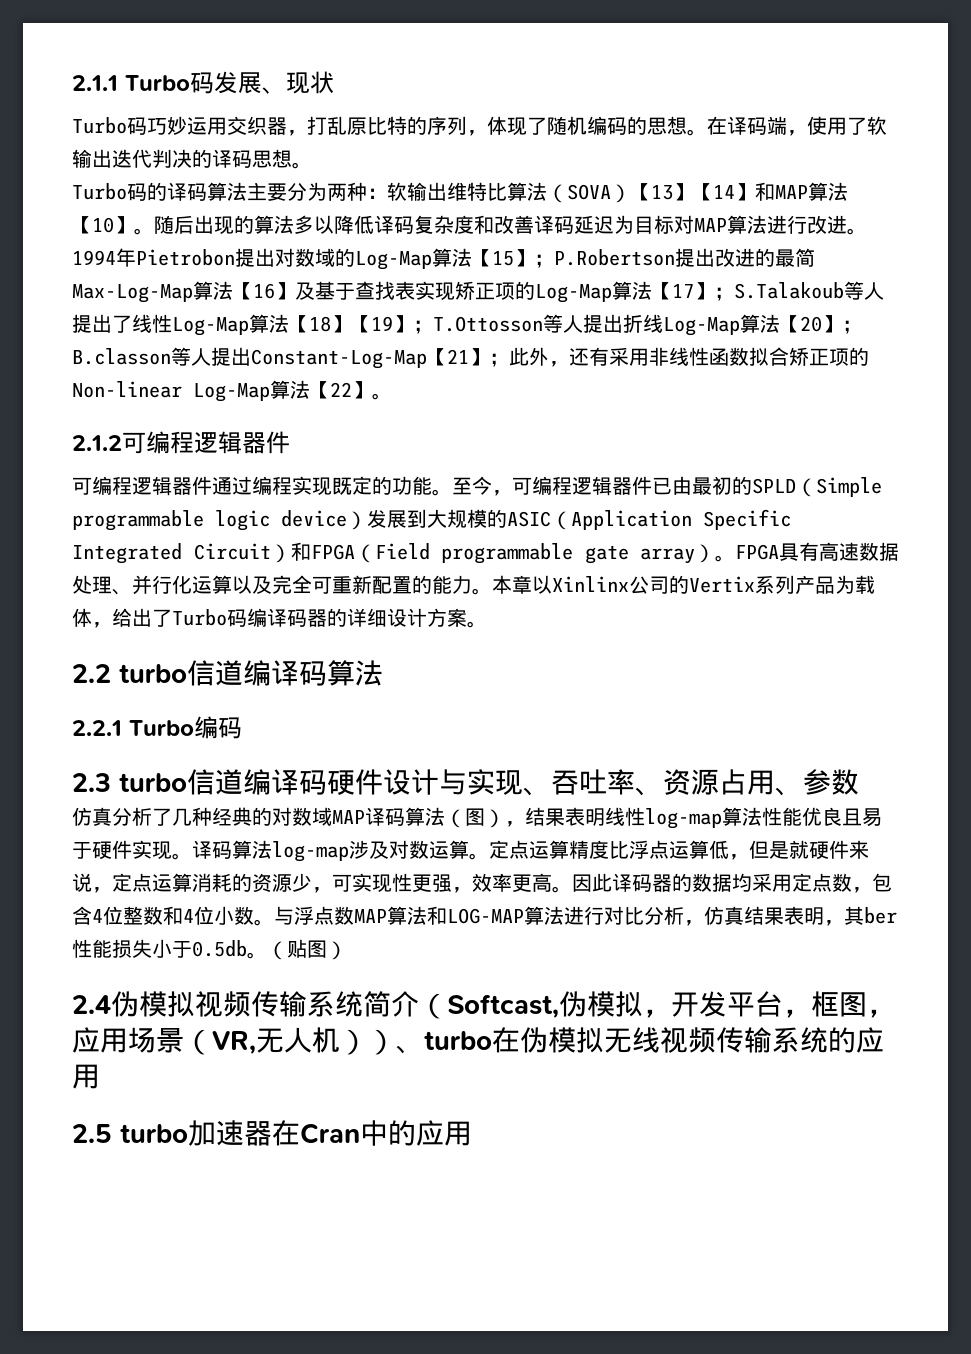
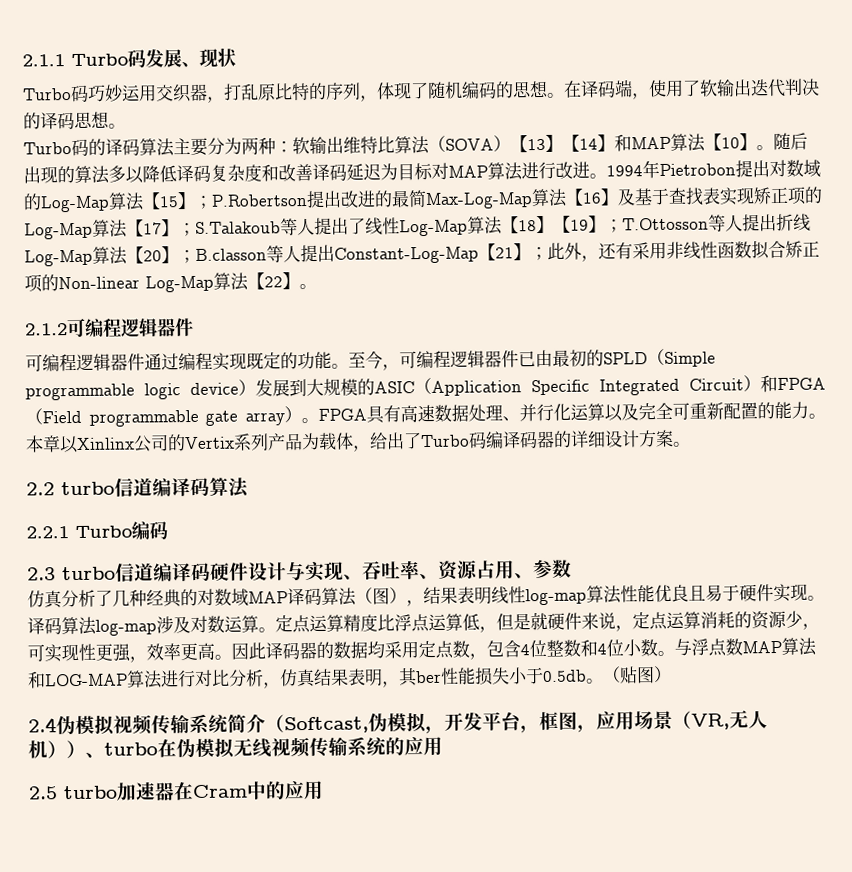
- 2.5 turbo加速器在Cran中的应用
+ 2.5 turbo加速器在Cram中的应用

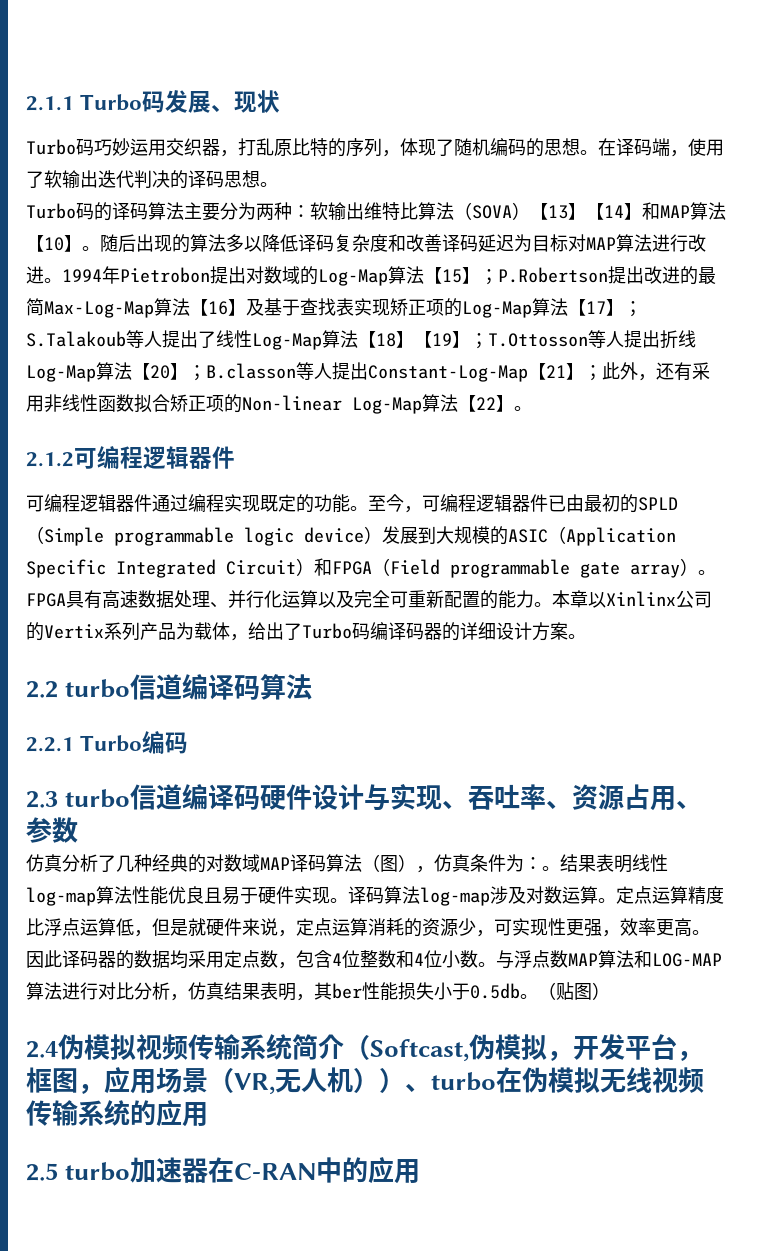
- 仿真分析了几种经典的对数域MAP译码算法（图），结果表明线性log-map算法性能优良且易于硬件实现。
+ 仿真分析了几种经典的对数域MAP译码算法（图），仿真条件为：。结果表明线性log-map算法性能优良且易于硬件实现。
- 2.5 turbo加速器在Cram中的应用
+ 2.5 turbo加速器在C-RAN中的应用

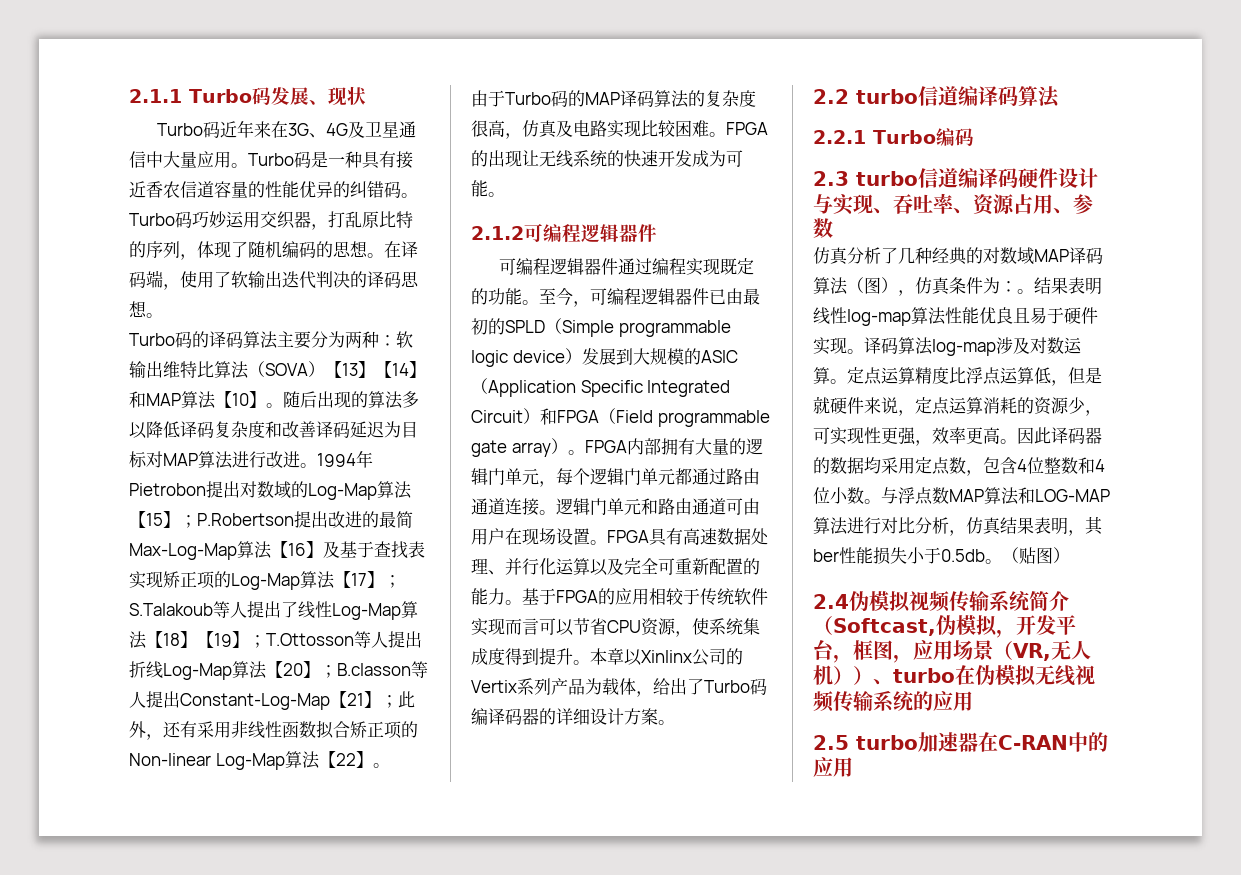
- Turbo码巧妙运用交织器，打乱原比特的序列，体现了随机编码的思想。
+ Turbo码近年来在3G、4G及卫星通信中大量应用。Turbo码是一种具有接近香农信道容量的性能优异的纠错码。Turbo码巧妙运用交织器，打乱原比特的序列，体现了随机编码的思想。
+ 由于Turbo码的MAP译码算法的复杂度很高，仿真及电路实现比较困难。FPGA的出现让无线系统的快速开发成为可能。
- FPGA具有高速数据处理、并行化运算以及完全可重新配置的能力。
+ FPGA内部拥有大量的逻辑门单元，每个逻辑门单元都通过路由通道连接。逻辑门单元和路由通道可由用户在现场设置。FPGA具有高速数据处理、并行化运算以及完全可重新配置的能力。
+ 基于FPGA的应用相较于传统软件实现而言可以节省CPU资源，使系统集成度得到提升。

